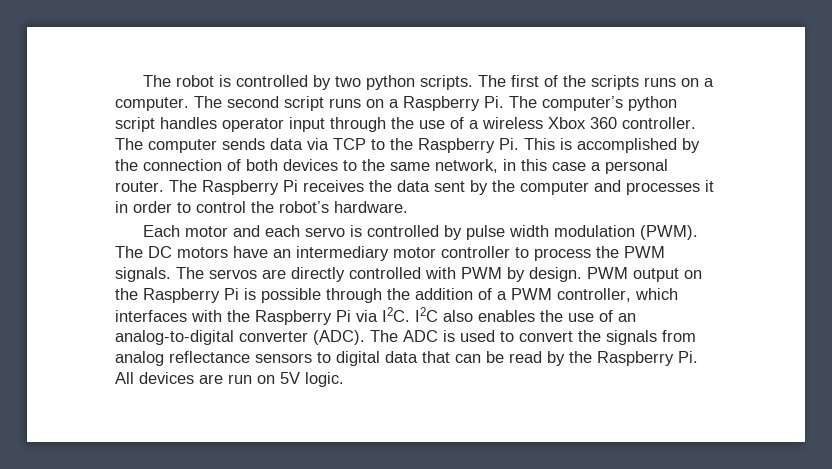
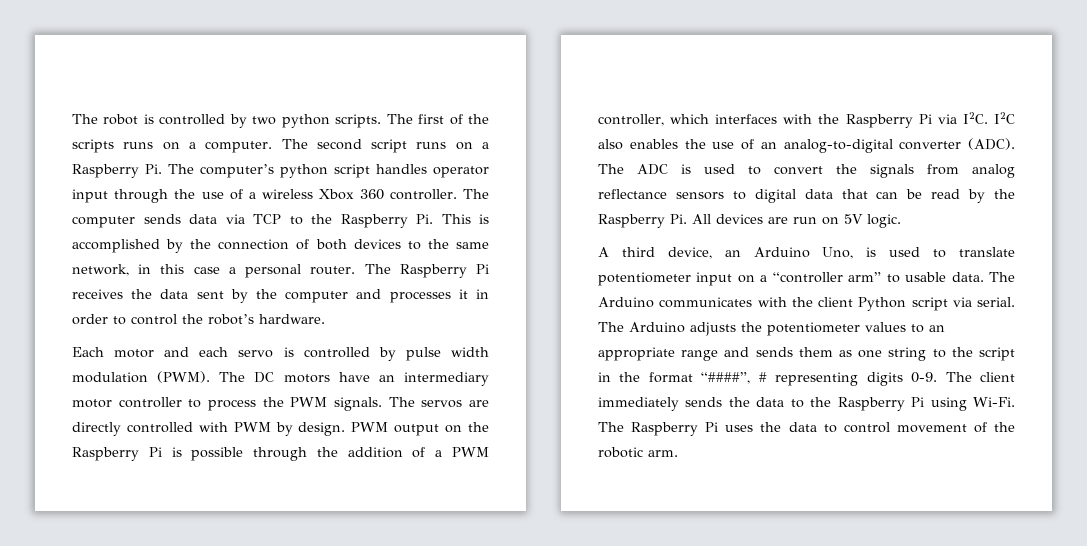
+ A third device, an Arduino Uno, is used to translate potentiometer input on a “controller arm” to usable data. The Arduino communicates with the client Python script via serial. The Arduino adjusts the potentiometer values to an appropriate range and sends them as one string to the script in the format “####”, # representing digits 0-9. The client immediately sends the data to the Raspberry Pi using Wi-Fi. The Raspberry Pi uses the data to control movement of the robotic arm.

